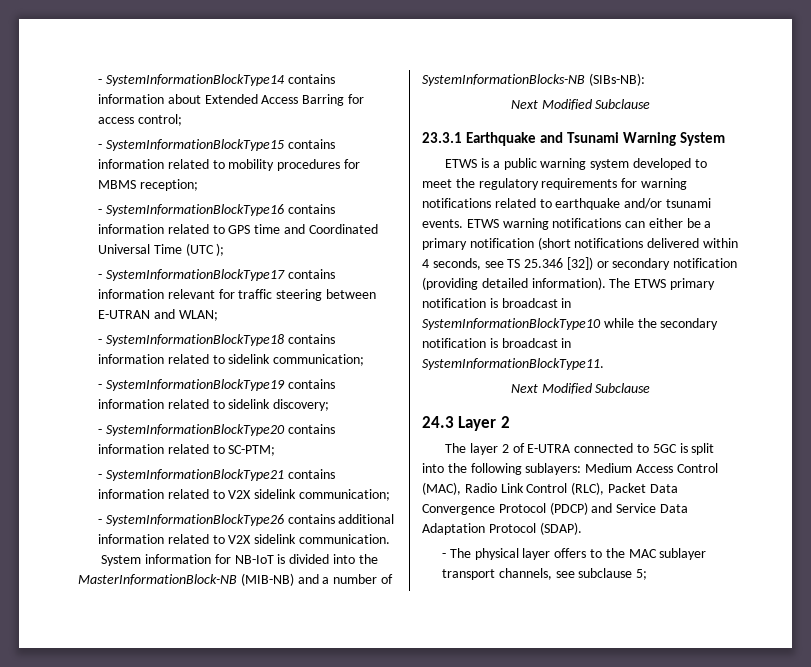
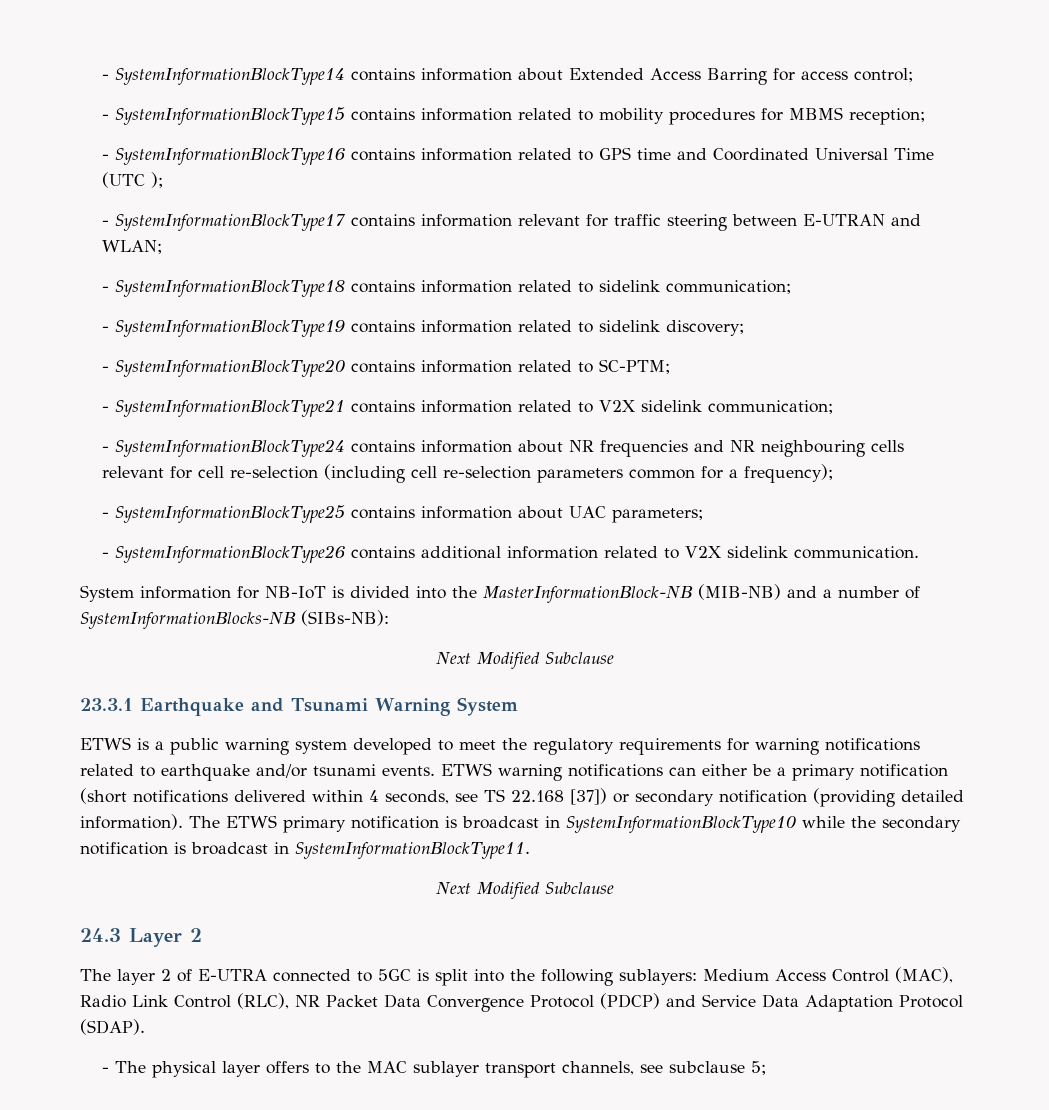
+ - SystemInformationBlockType24 contains information about NR frequencies and NR neighbouring cells relevant for cell re-selection (including cell re-selection parameters common for a frequency);
+ - SystemInformationBlockType25 contains information about UAC parameters;
- ETWS warning notifications can either be a primary notification (short notifications delivered within 4 seconds, see TS 25.346 [32]) or secondary notification (providing detailed information).
+ ETWS warning notifications can either be a primary notification (short notifications delivered within 4 seconds, see TS 22.168 [37]) or secondary notification (providing detailed information).
- The layer 2 of E-UTRA connected to 5GC is split into the following sublayers: Medium Access Control (MAC), Radio Link Control (RLC), Packet Data Convergence Protocol (PDCP) and Service Data Adaptation Protocol (SDAP).
+ The layer 2 of E-UTRA connected to 5GC is split into the following sublayers: Medium Access Control (MAC), Radio Link Control (RLC), NR Packet Data Convergence Protocol (PDCP) and Service Data Adaptation Protocol (SDAP).

